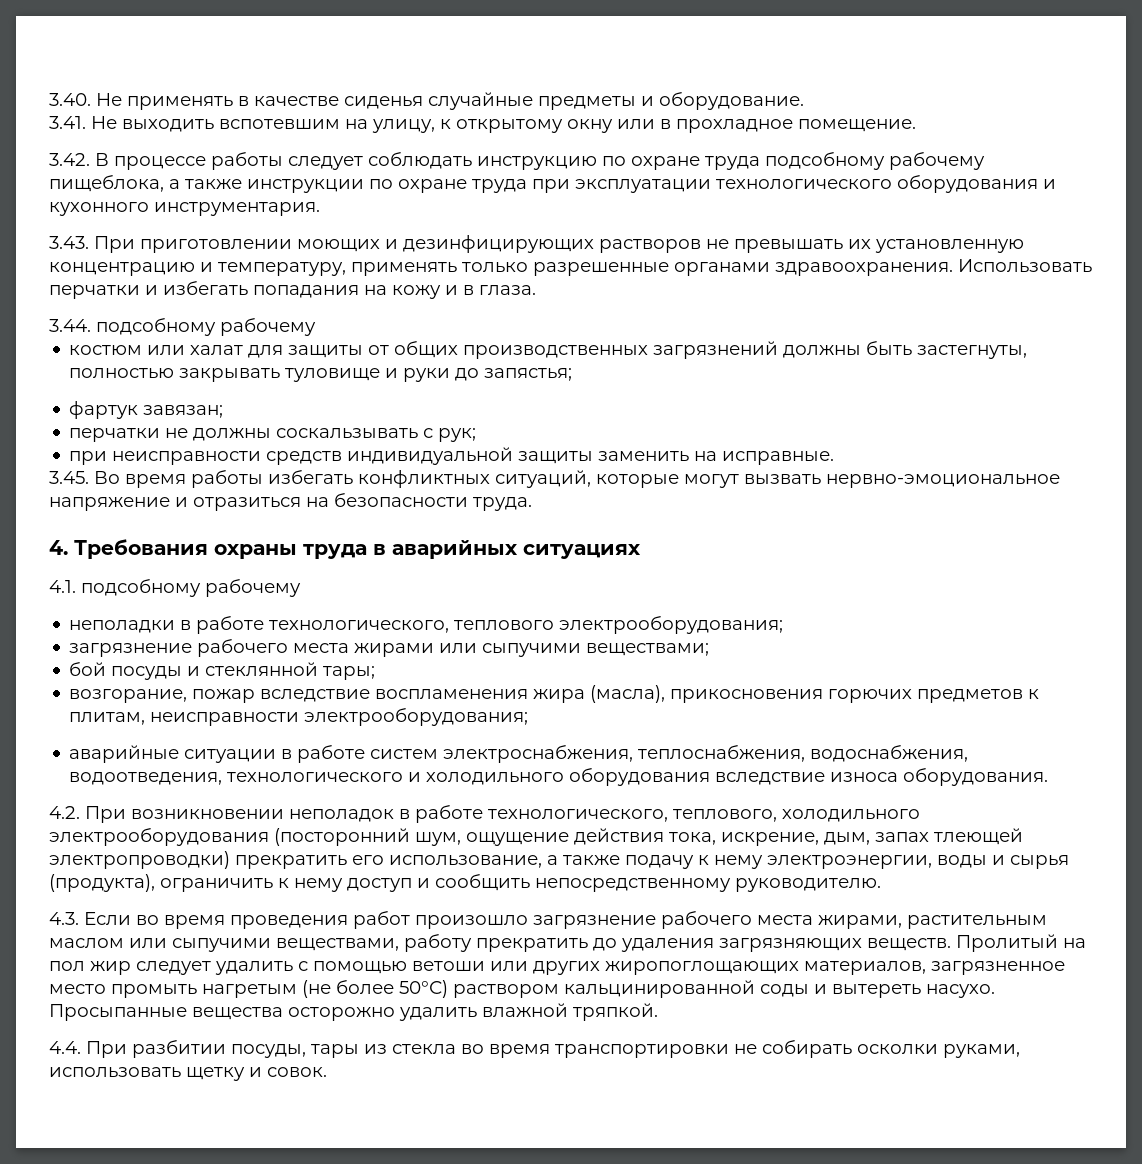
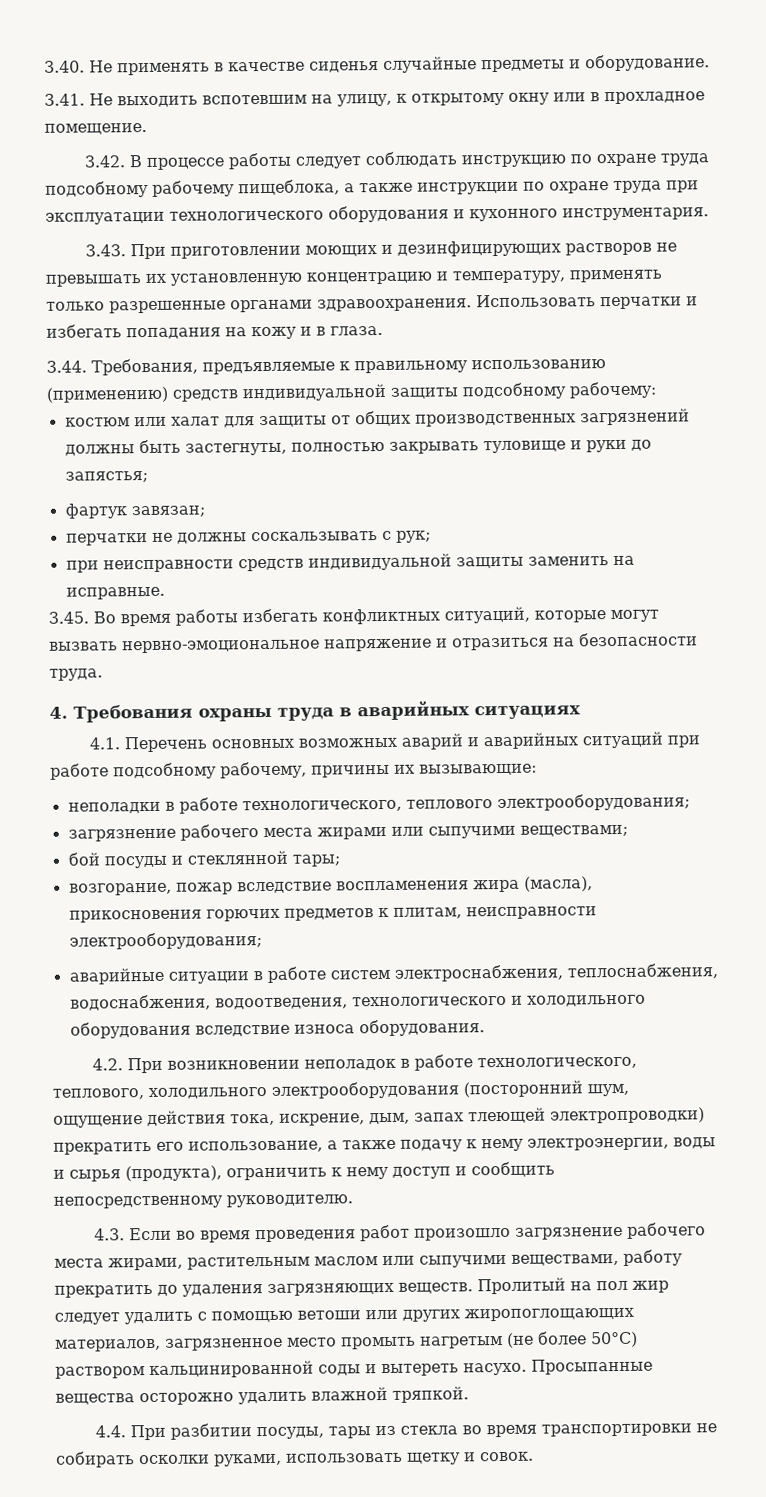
- 3.44. подсобному рабочему
+ 3.44. Требования, предъявляемые к правильному использованию (применению) средств индивидуальной защиты подсобному рабочему:
- 4.1. подсобному рабочему
+ 4.1. Перечень основных возможных аварий и аварийных ситуаций при работе подсобному рабочему, причины их вызывающие:

